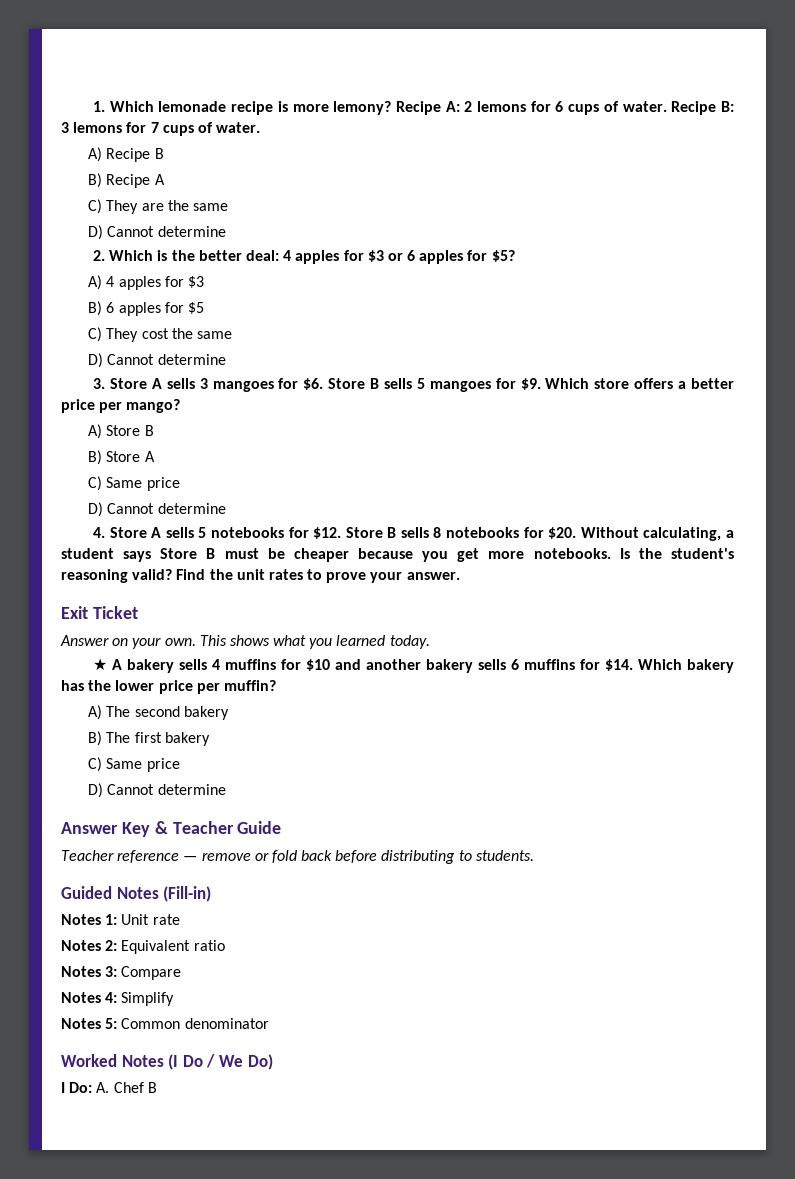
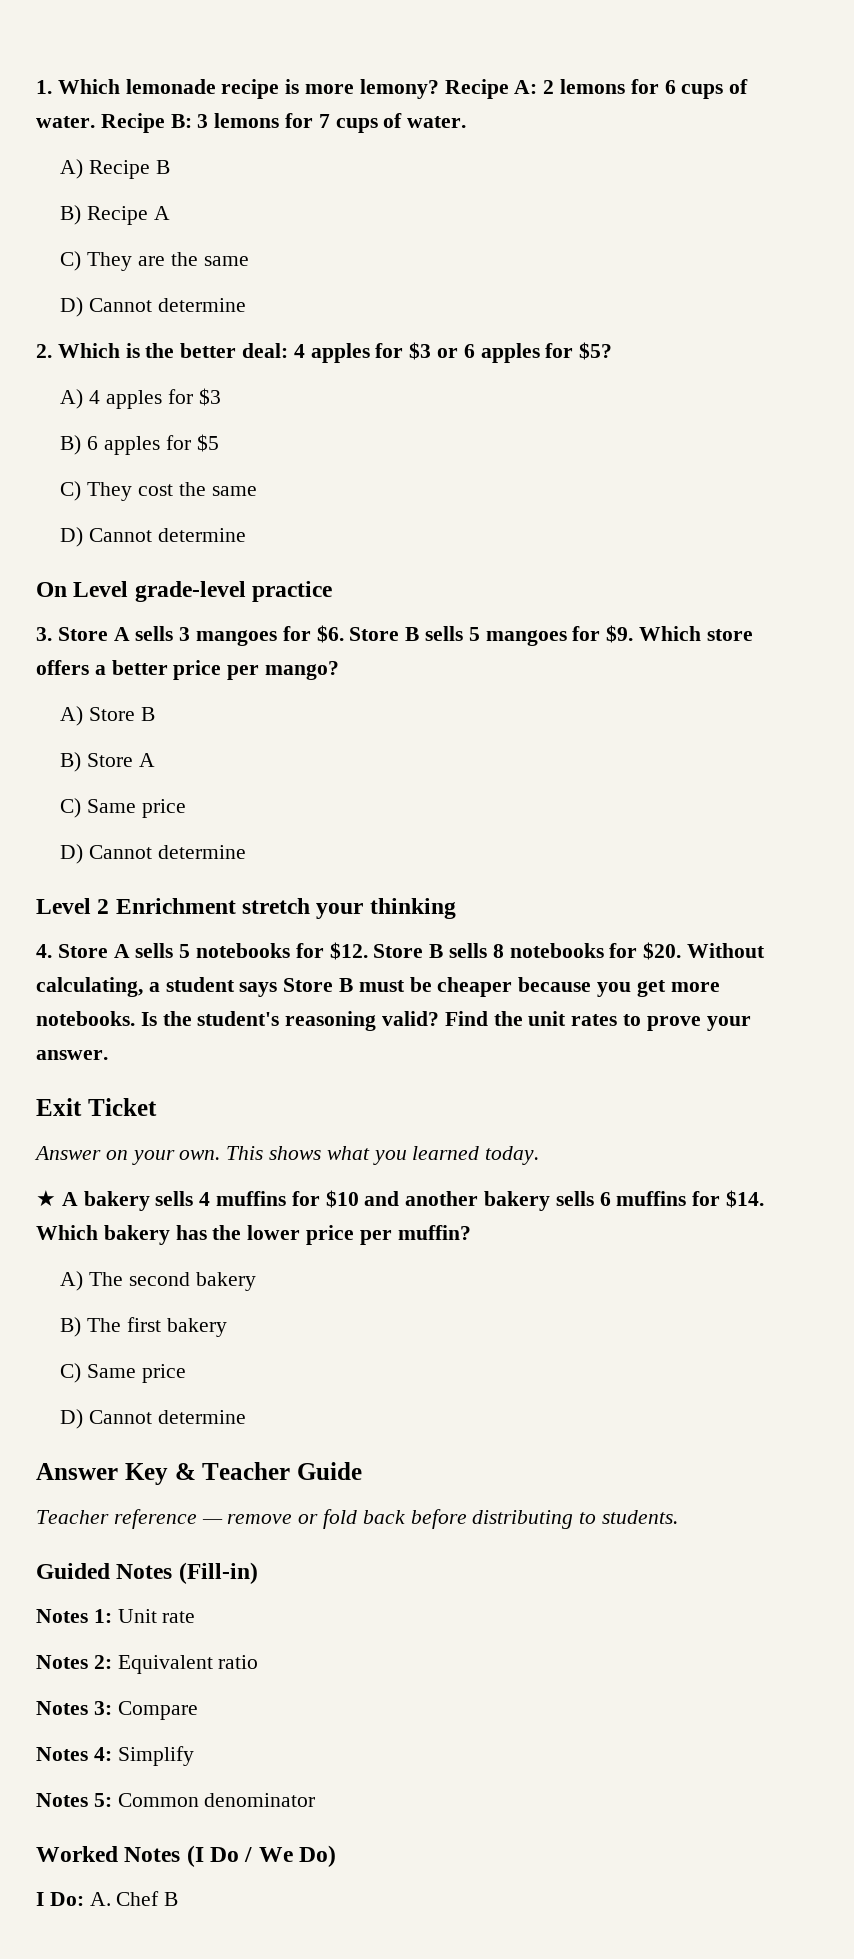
+ On Level grade-level practice
+ Level 2 Enrichment stretch your thinking

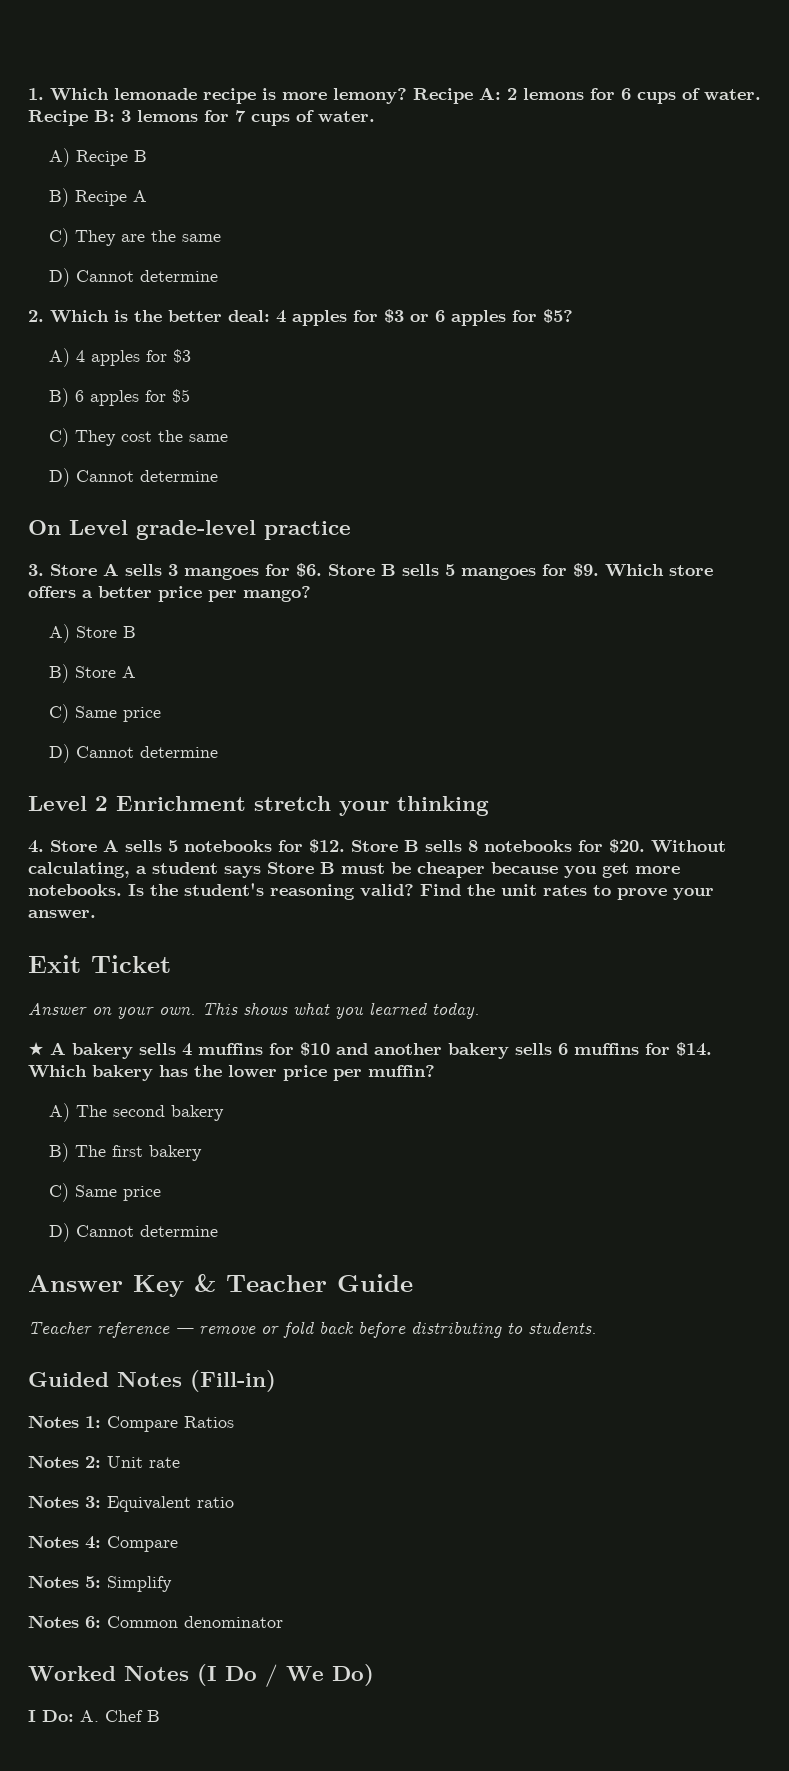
- Notes 1: Unit rate
+ Notes 1: Compare Ratios
+ Notes 2: Unit rate
- Notes 2: Equivalent ratio
+ Notes 3: Equivalent ratio
- Notes 3: Compare
+ Notes 4: Compare
- Notes 4: Simplify
+ Notes 5: Simplify
- Notes 5: Common denominator
+ Notes 6: Common denominator

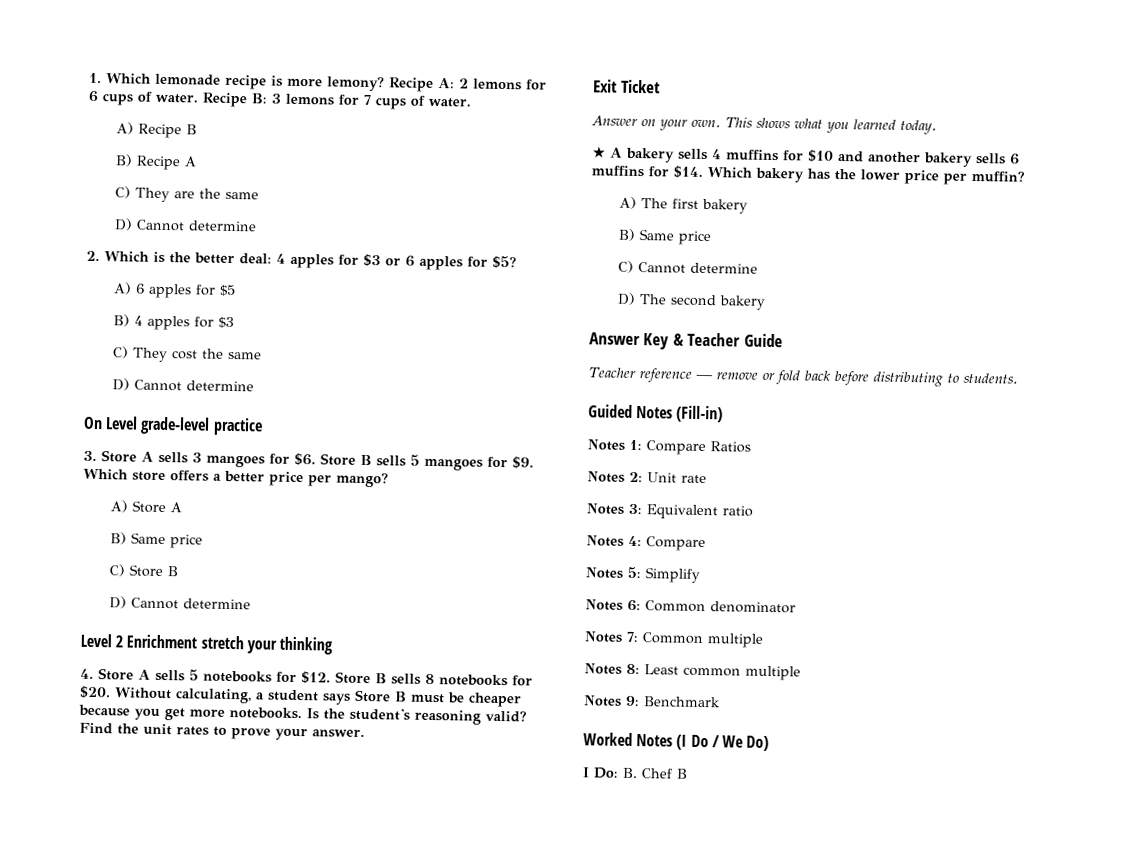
- A) 4 apples for $3
- B) 6 apples for $5
+ A) 6 apples for $5
+ B) 4 apples for $3
- A) Store B
- B) Store A
- C) Same price
+ A) Store A
+ B) Same price
+ C) Store B
- A) The second bakery
- B) The first bakery
- C) Same price
- D) Cannot determine
+ A) The first bakery
+ B) Same price
+ C) Cannot determine
+ D) The second bakery
+ Notes 7: Common multiple
+ Notes 8: Least common multiple
+ Notes 9: Benchmark
- I Do: A. Chef B
+ I Do: B. Chef B

